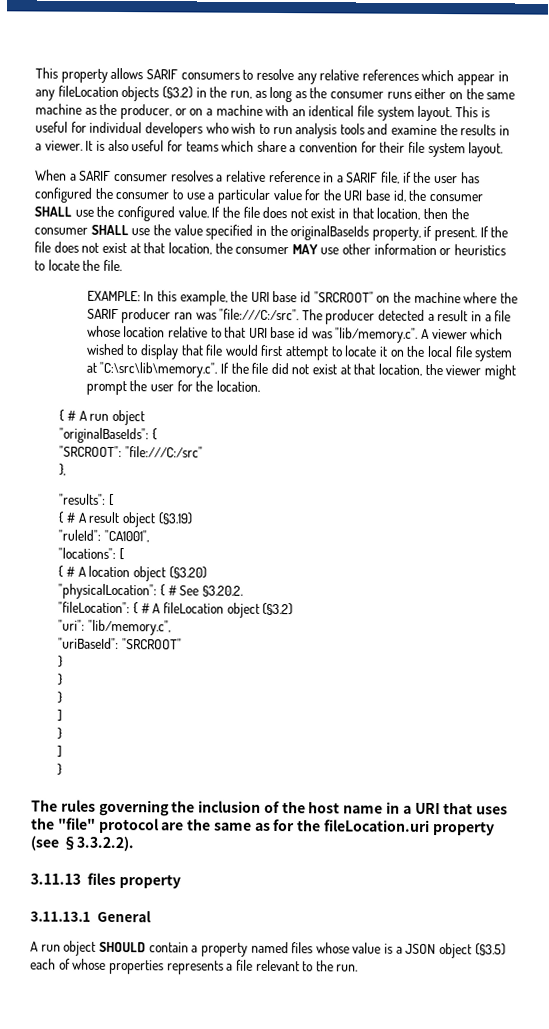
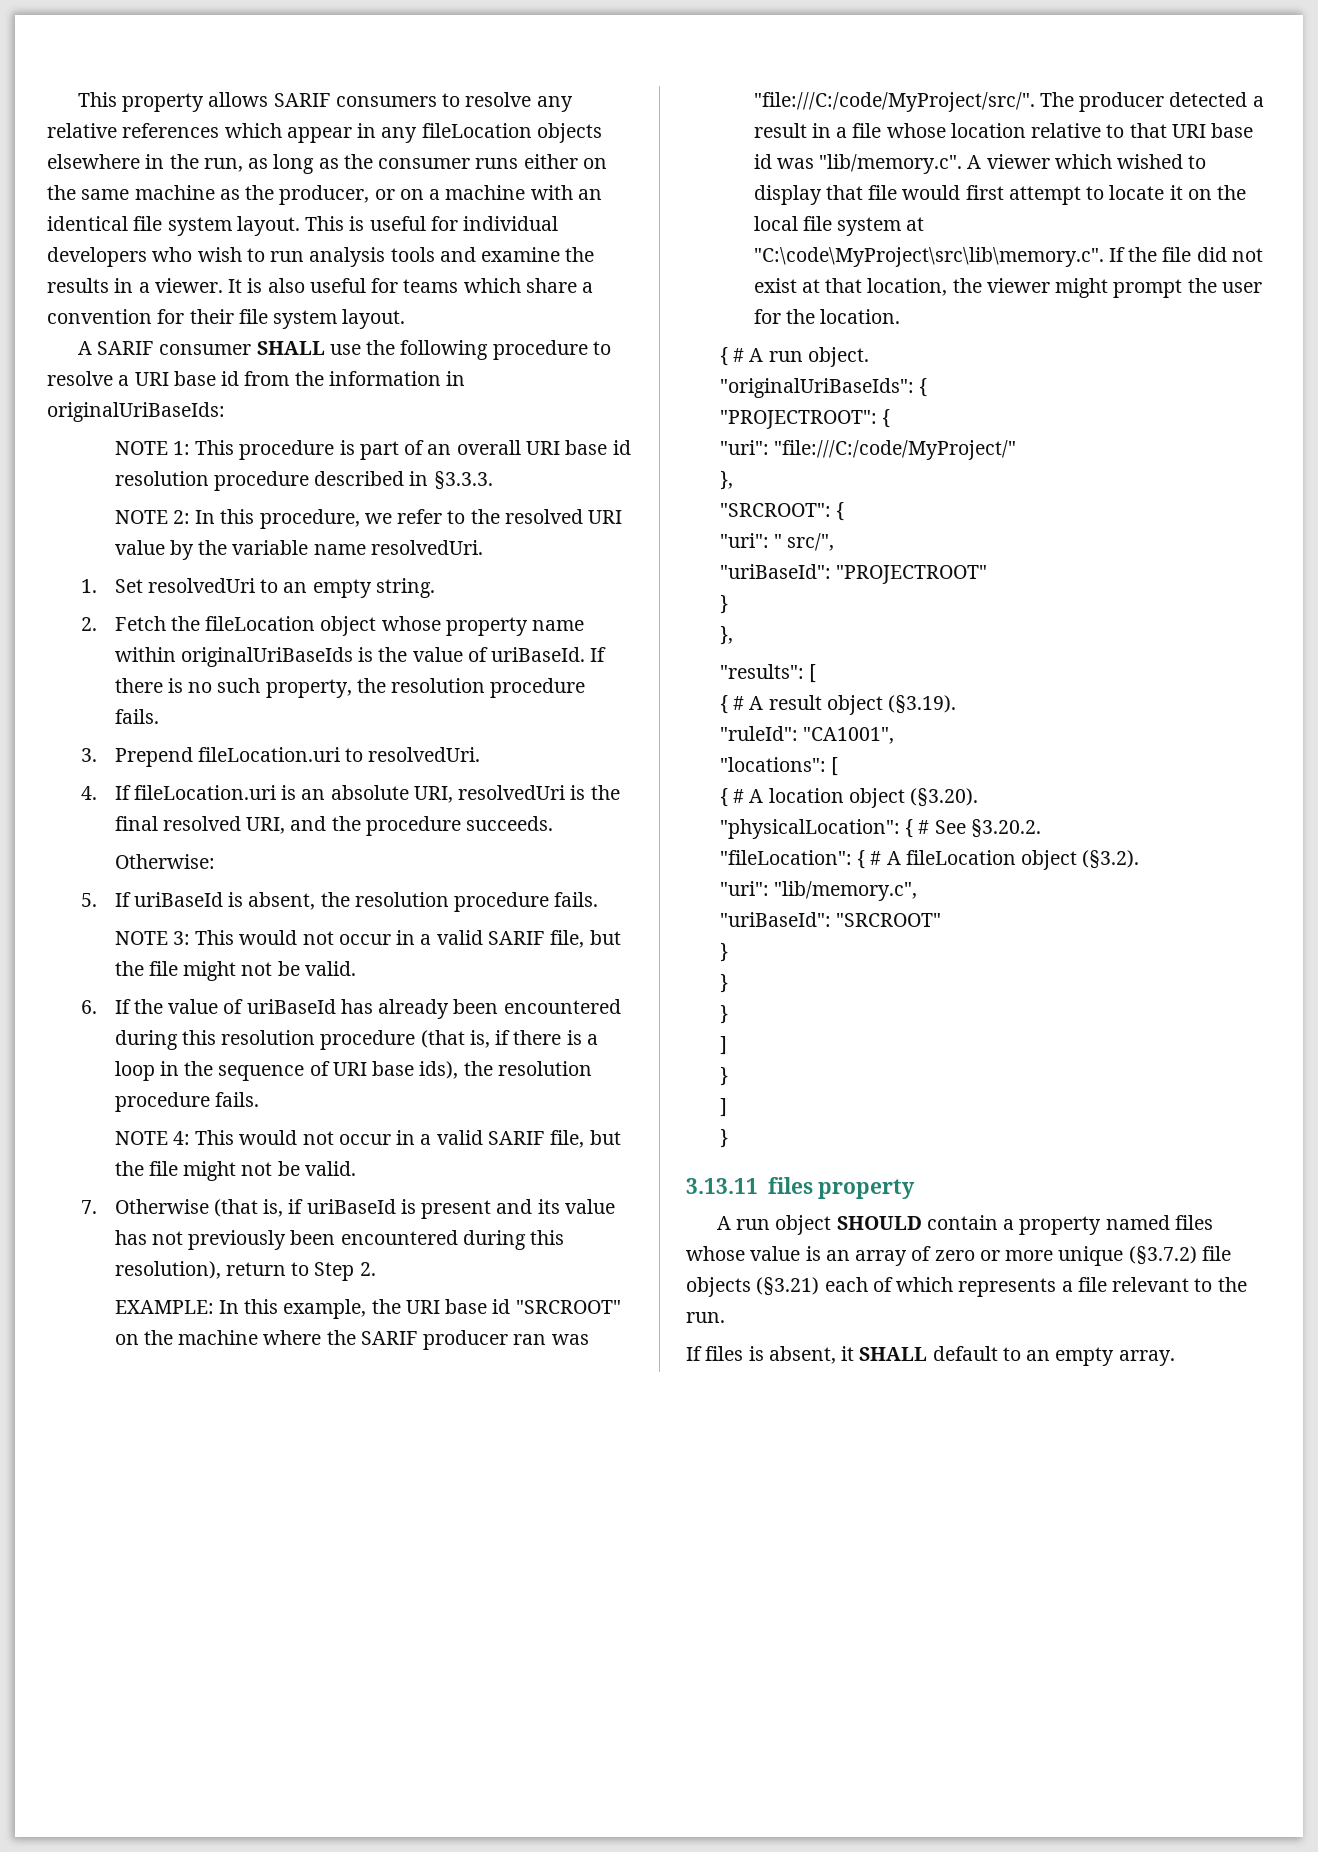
- This property allows SARIF consumers to resolve any relative references which appear in any fileLocation objects (§3.2) in the run, as long as the consumer runs either on the same machine as the producer, or on a machine with an identical file system layout.
+ This property allows SARIF consumers to resolve any relative references which appear in any fileLocation objects elsewhere in the run, as long as the consumer runs either on the same machine as the producer, or on a machine with an identical file system layout.
- When a SARIF consumer resolves a relative reference in a SARIF file, if the user has configured the consumer to use a particular value for the URI base id, the consumer SHALL use the configured value. If the file does not exist in that location, then the consumer SHALL use the value specified in the originalBaseIds property, if present. If the file does not exist at that location, the consumer MAY use other information or heuristics to locate the file.
+ A SARIF consumer SHALL use the following procedure to resolve a URI base id from the information in originalUriBaseIds:
+ NOTE 1: This procedure is part of an overall URI base id resolution procedure described in §3.3.3.
+ NOTE 2: In this procedure, we refer to the resolved URI value by the variable name resolvedUri.
+ 1. Set resolvedUri to an empty string.
+ 2. Fetch the fileLocation object whose property name within originalUriBaseIds is the value of uriBaseId. If there is no such property, the resolution procedure fails.
+ 3. Prepend fileLocation.uri to resolvedUri.
+ 4. If fileLocation.uri is an absolute URI, resolvedUri is the final resolved URI, and the procedure succeeds.
+ Otherwise:
+ 5. If uriBaseId is absent, the resolution procedure fails.
+ NOTE 3: This would not occur in a valid SARIF file, but the file might not be valid.
+ 6. If the value of uriBaseId has already been encountered during this resolution procedure (that is, if there is a loop in the sequence of URI base ids), the resolution procedure fails.
+ NOTE 4: This would not occur in a valid SARIF file, but the file might not be valid.
+ 7. Otherwise (that is, if uriBaseId is present and its value has not previously been encountered during this resolution), return to Step 2.
- EXAMPLE: In this example, the URI base id "SRCROOT" on the machine where the SARIF producer ran was "file:///C:/src".
+ EXAMPLE: In this example, the URI base id "SRCROOT" on the machine where the SARIF producer ran was "file:///C:/code/MyProject/src/".
- The producer detected a result in a file whose location relative to that URI base id was "lib/memory.c". A viewer which wished to display that file would first attempt to locate it on the local file system at "C:\src\lib\memory.c". If the file did not exist at that location, the viewer might prompt the user for the location.
+ The producer detected a result in a file whose location relative to that URI base id was "lib/memory.c". A viewer which wished to display that file would first attempt to locate it on the local file system at "C:\code\MyProject\src\lib\memory.c". If the file did not exist at that location, the viewer might prompt the user for the location.
- { # A run object
- "originalBaseIds": {
- "SRCROOT": "file:///C:/src"
+ { # A run object.
+ "originalUriBaseIds": {
+ "PROJECTROOT": {
+ "uri": "file:///C:/code/MyProject/"
+ },
+ "SRCROOT": {
+ "uri": " src/",
+ "uriBaseId": "PROJECTROOT"
+ }
- { # A result object (§3.19)
+ { # A result object (§3.19).
- { # A location object (§3.20)
+ { # A location object (§3.20).
- "fileLocation": { # A fileLocation object (§3.2)
+ "fileLocation": { # A fileLocation object (§3.2).
- The rules governing the inclusion of the host name in a URI that uses the "file" protocol are the same as for the fileLocation.uri property (see §3.3.2.2).
- 3.11.13 files property
+ 3.13.11 files property
- 3.11.13.1 General
- A run object SHOULD contain a property named files whose value is a JSON object (§3.5) each of whose properties represents a file relevant to the run.
+ A run object SHOULD contain a property named files whose value is an array of zero or more unique (§3.7.2) file objects (§3.21) each of which represents a file relevant to the run.
+ If files is absent, it SHALL default to an empty array.

